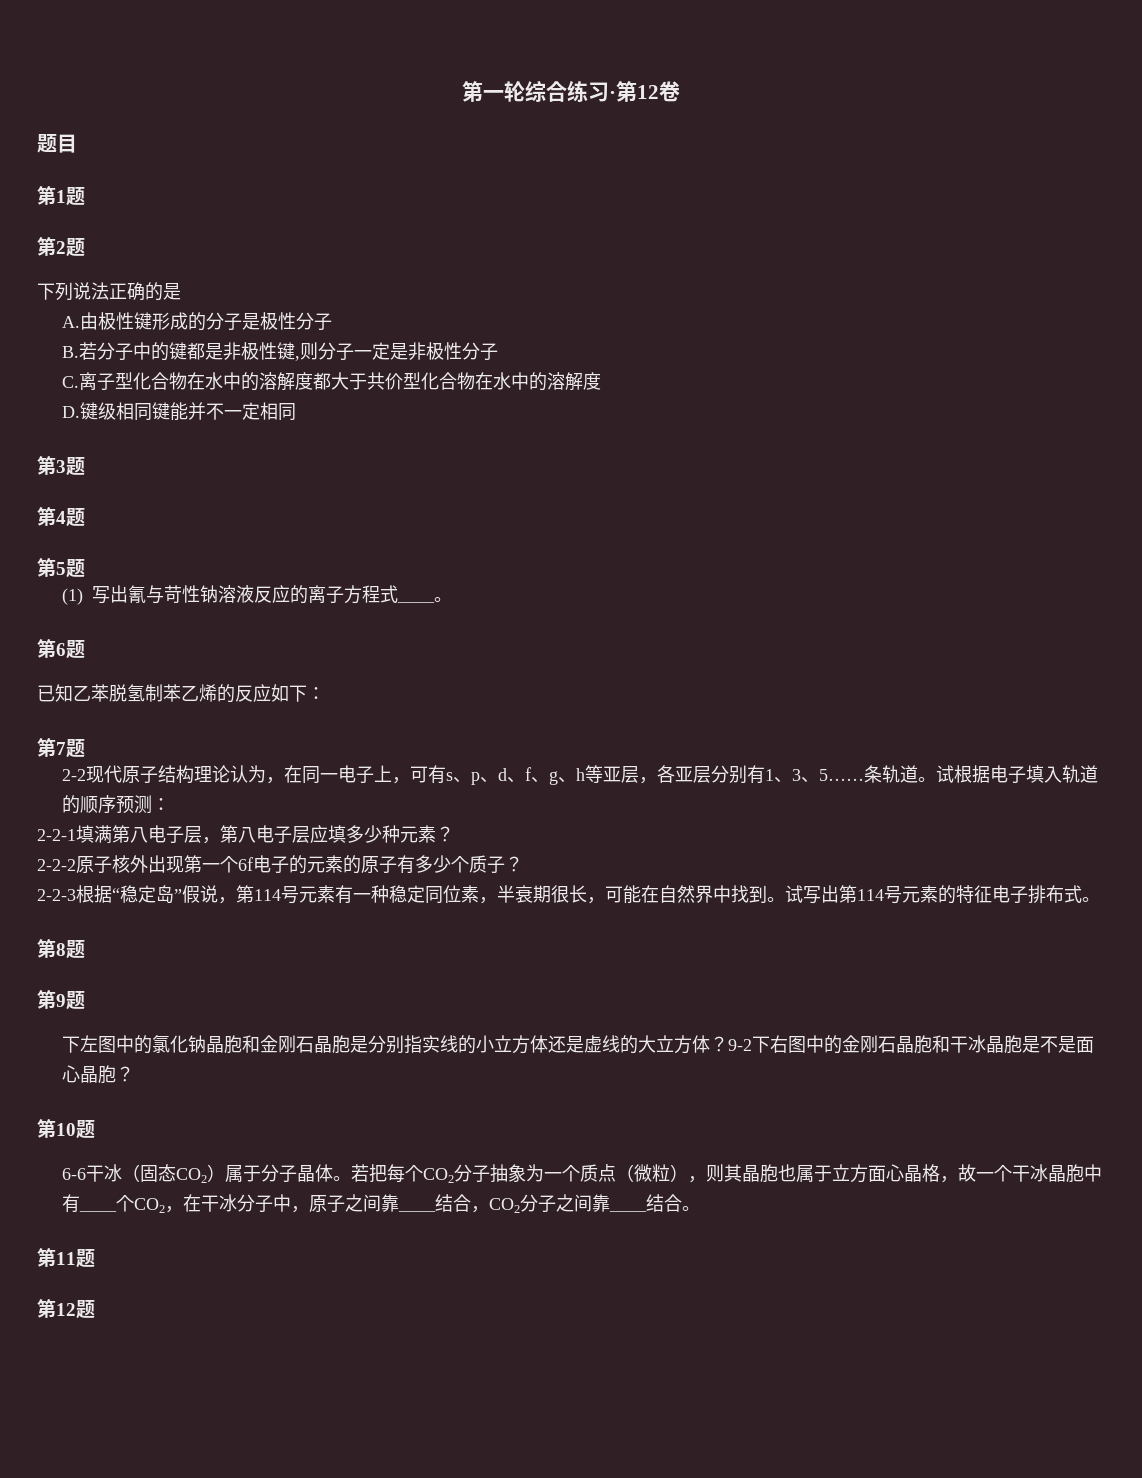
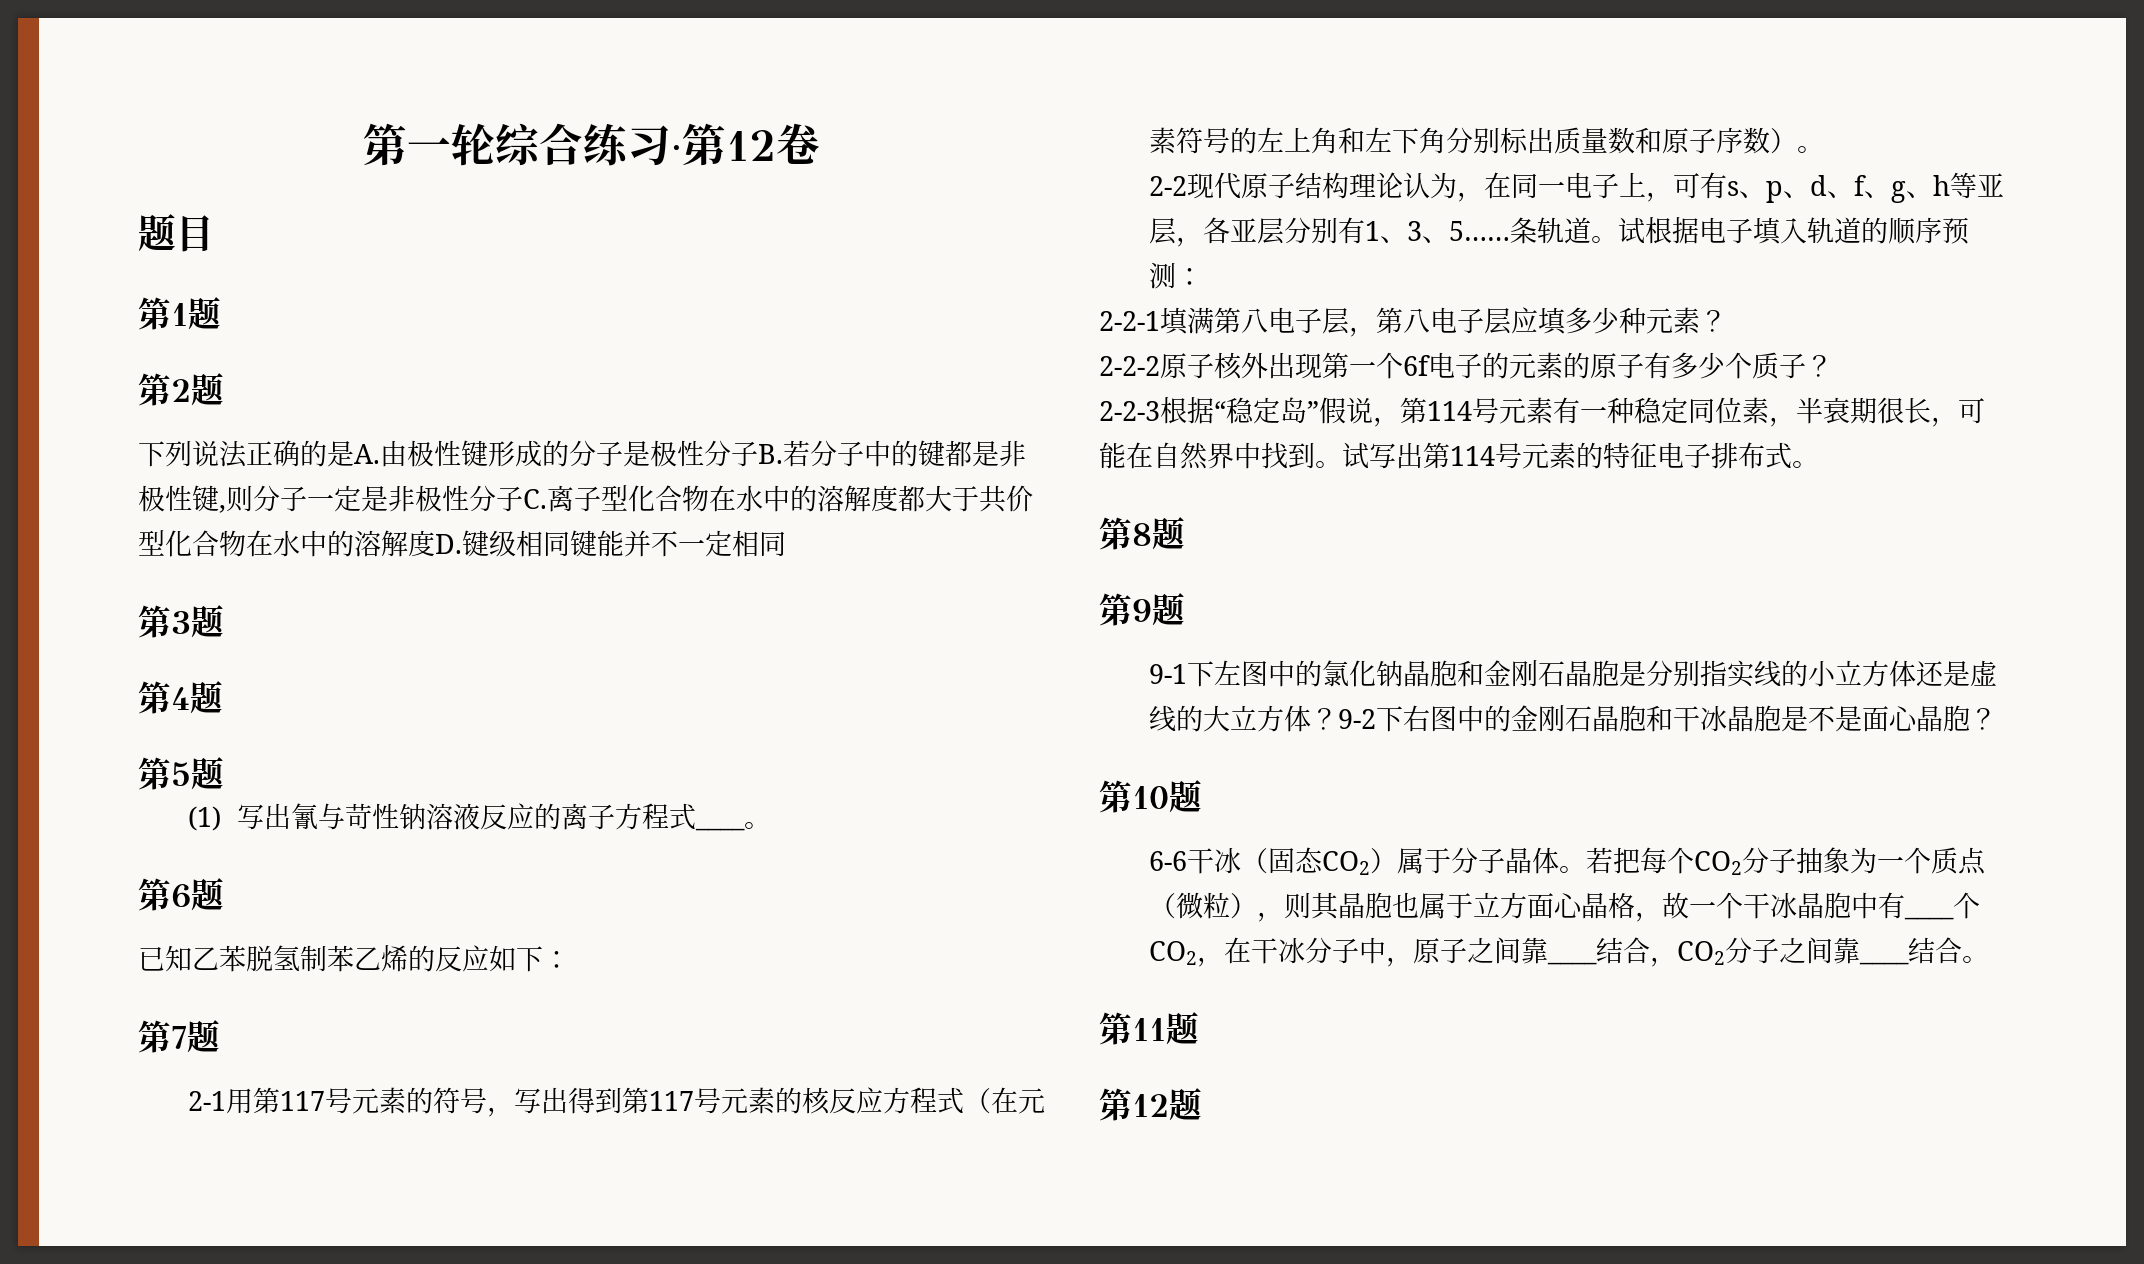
- 下列说法正确的是
- A.由极性键形成的分子是极性分子
- B.若分子中的键都是非极性键,则分子一定是非极性分子
- C.离子型化合物在水中的溶解度都大于共价型化合物在水中的溶解度
- D.键级相同键能并不一定相同
+ 下列说法正确的是A.由极性键形成的分子是极性分子B.若分子中的键都是非极性键,则分子一定是非极性分子C.离子型化合物在水中的溶解度都大于共价型化合物在水中的溶解度D.键级相同键能并不一定相同
+ 2-1用第117号元素的符号，写出得到第117号元素的核反应方程式（在元素符号的左上角和左下角分别标出质量数和原子序数）。
- 下左图中的氯化钠晶胞和金刚石晶胞是分别指实线的小立方体还是虚线的大立方体？
+ 9-1下左图中的氯化钠晶胞和金刚石晶胞是分别指实线的小立方体还是虚线的大立方体？

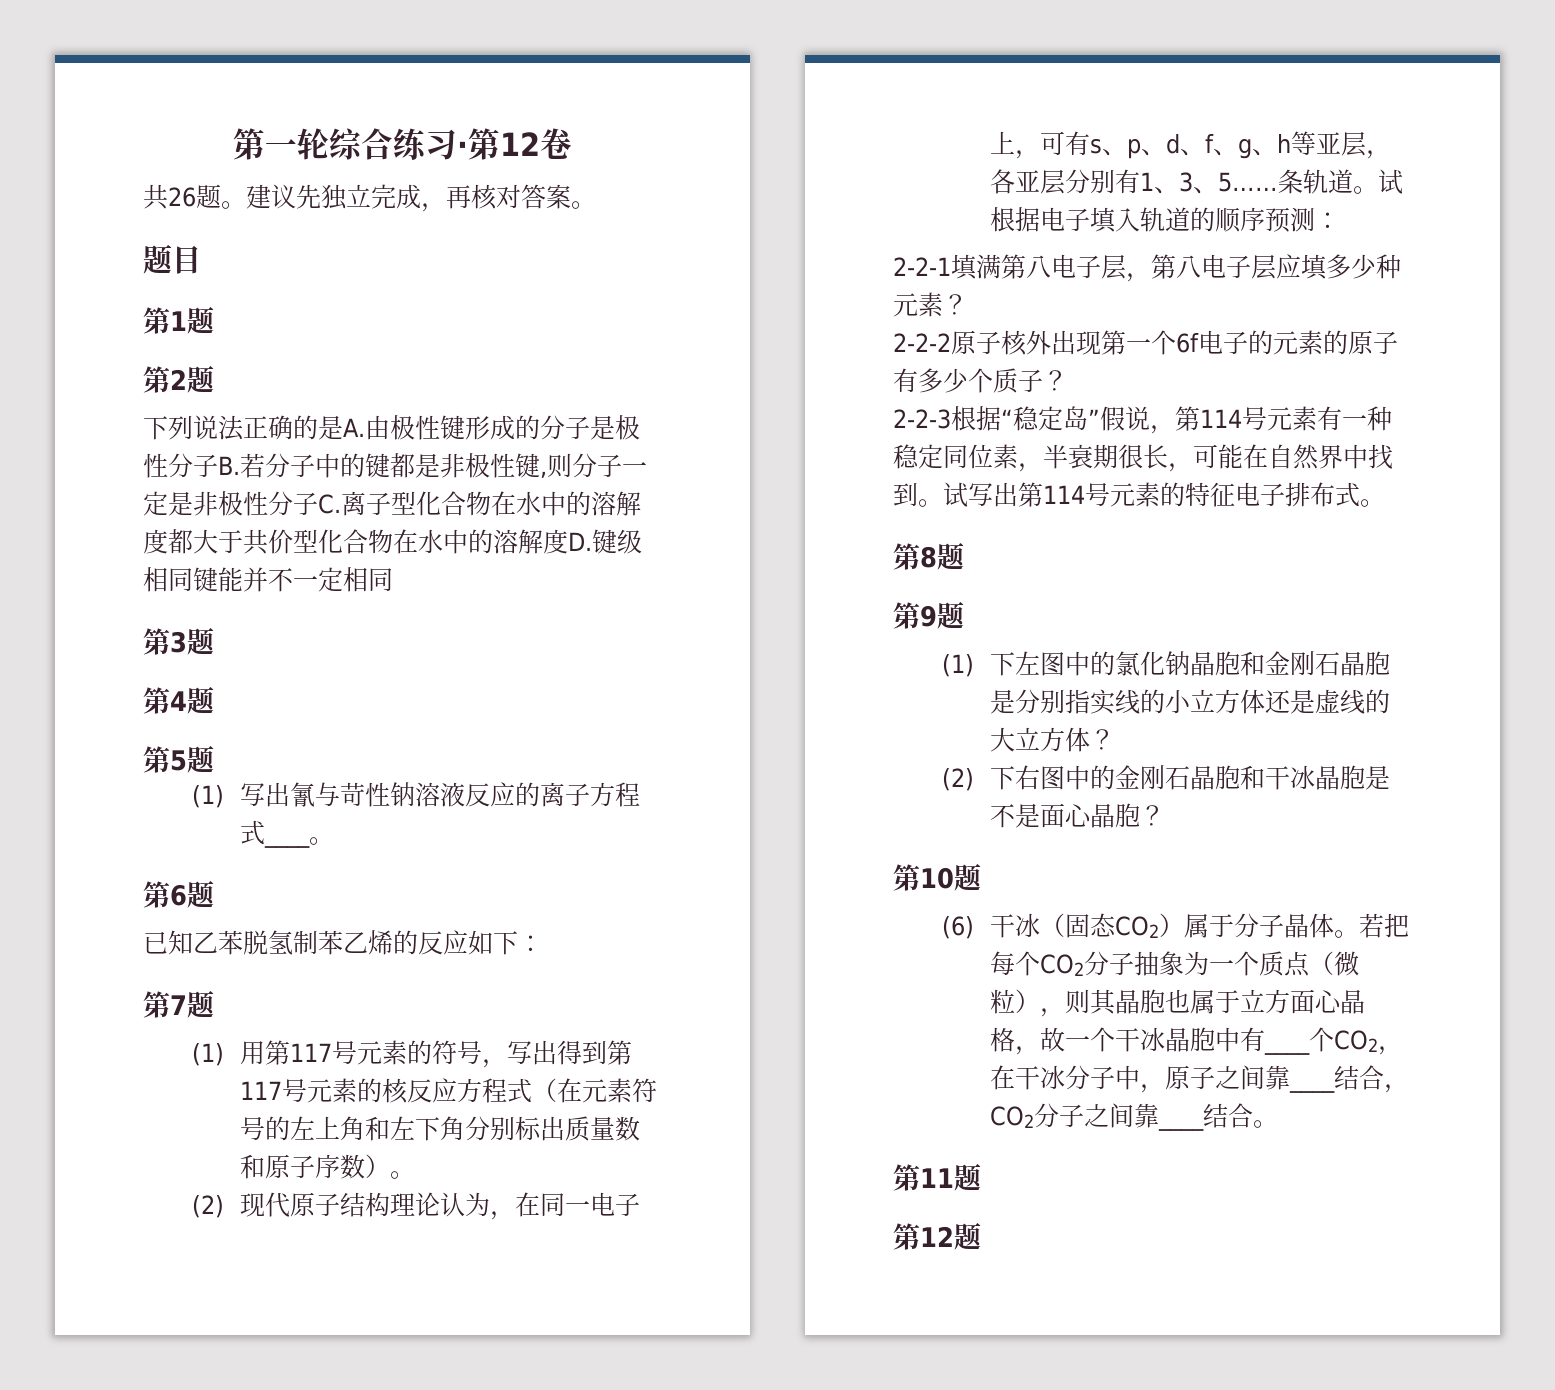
+ 共26题。建议先独立完成，再核对答案。
- 2-1用第117号元素的符号，写出得到第117号元素的核反应方程式（在元素符号的左上角和左下角分别标出质量数和原子序数）。
+ (1)用第117号元素的符号，写出得到第117号元素的核反应方程式（在元素符号的左上角和左下角分别标出质量数和原子序数）。
- 2-2现代原子结构理论认为，在同一电子上，可有s、p、d、f、g、h等亚层，各亚层分别有1、3、5……
+ (2)现代原子结构理论认为，在同一电子上，可有s、p、d、f、g、h等亚层，各亚层分别有1、3、5……
- 9-1下左图中的氯化钠晶胞和金刚石晶胞是分别指实线的小立方体还是虚线的大立方体？9-2下右图中的金刚石晶胞和干冰晶胞是不是面心晶胞？
+ (1)下左图中的氯化钠晶胞和金刚石晶胞是分别指实线的小立方体还是虚线的大立方体？
+ (2)下右图中的金刚石晶胞和干冰晶胞是不是面心晶胞？
- 6-6干冰（固态CO2）属于分子晶体。
+ (6)干冰（固态CO2）属于分子晶体。

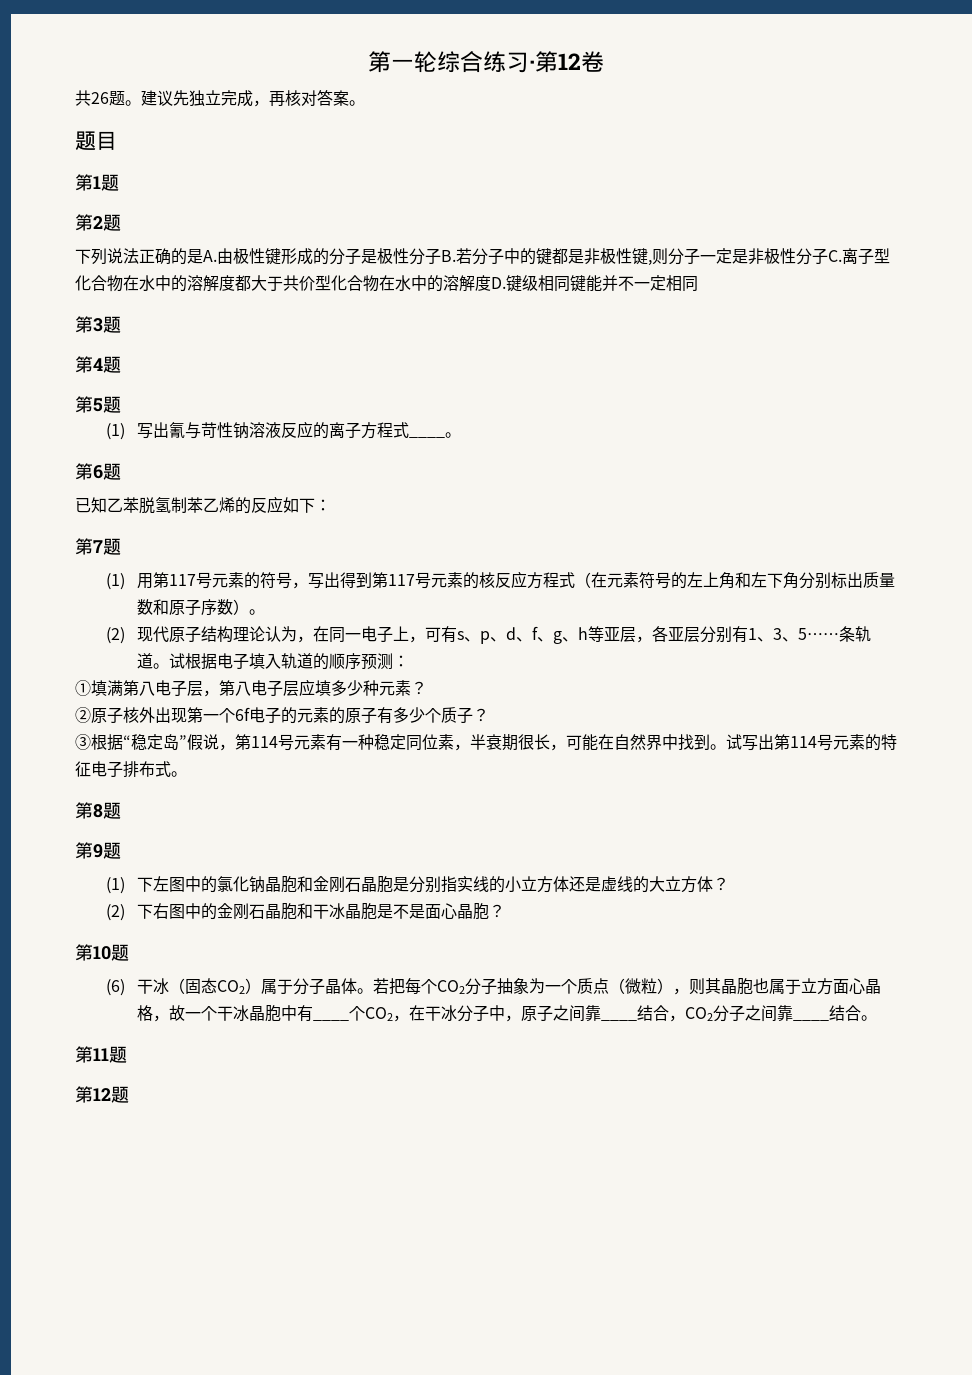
- 2-2-1填满第八电子层，第八电子层应填多少种元素？
+ ①填满第八电子层，第八电子层应填多少种元素？
- 2-2-2原子核外出现第一个6f电子的元素的原子有多少个质子？
+ ②原子核外出现第一个6f电子的元素的原子有多少个质子？
- 2-2-3根据“稳定岛”假说，第114号元素有一种稳定同位素，半衰期很长，可能在自然界中找到。
+ ③根据“稳定岛”假说，第114号元素有一种稳定同位素，半衰期很长，可能在自然界中找到。

